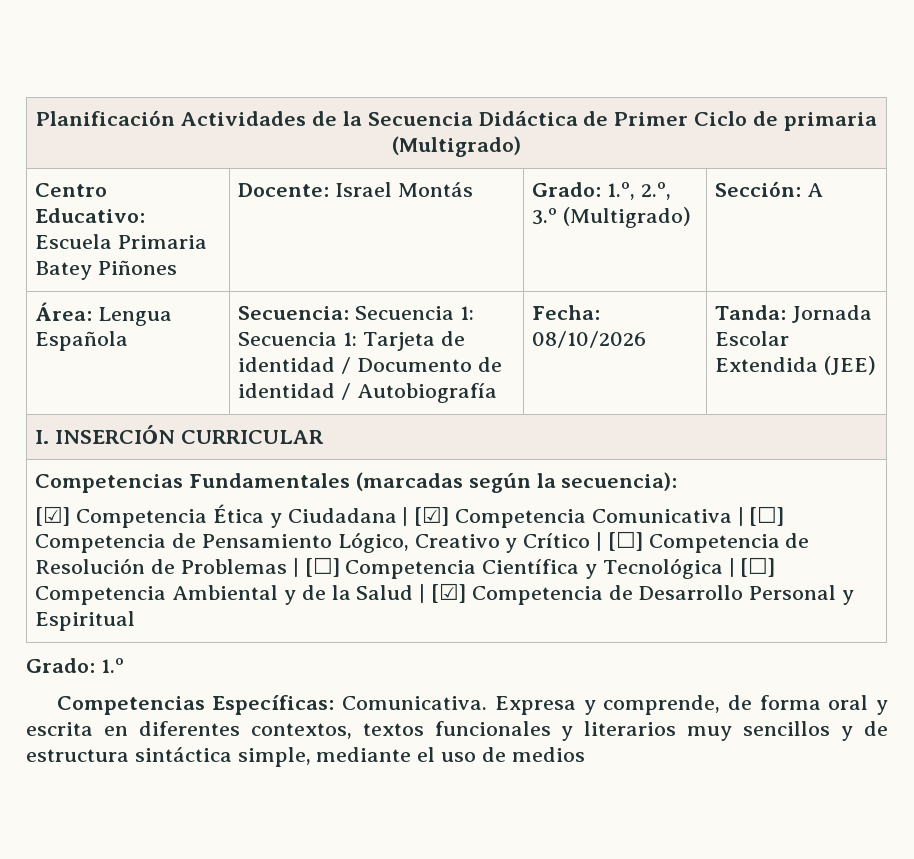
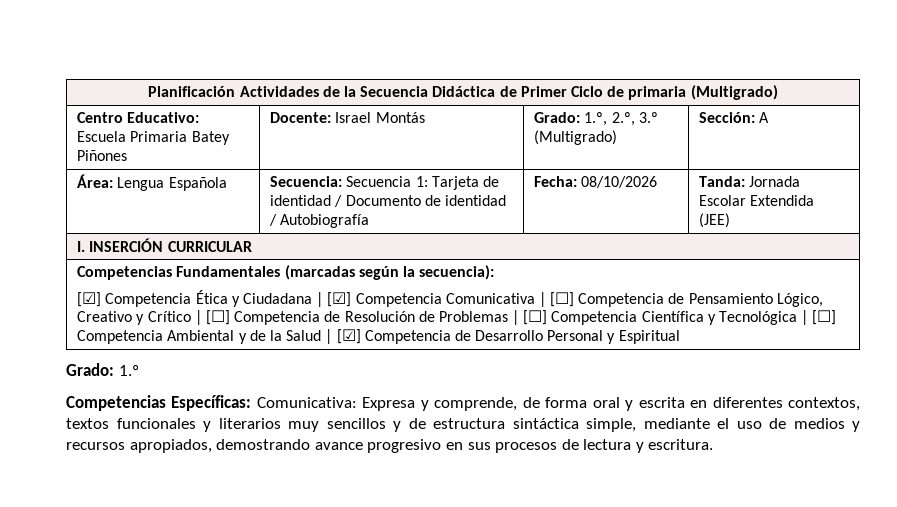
- Área: Lengua Española | Secuencia: Secuencia 1: Secuencia 1: Tarjeta de identidad / Documento de identidad / Autobiografía | Fecha: 08/10/2026 | Tanda: Jornada Escolar Extendida (JEE)
+ Área: Lengua Española | Secuencia: Secuencia 1: Tarjeta de identidad / Documento de identidad / Autobiografía | Fecha: 08/10/2026 | Tanda: Jornada Escolar Extendida (JEE)
- Competencias Específicas: Comunicativa. Expresa y comprende, de forma oral y escrita en diferentes contextos, textos funcionales y literarios muy sencillos y de estructura sintáctica simple, mediante el uso de medios
+ Competencias Específicas: Comunicativa: Expresa y comprende, de forma oral y escrita en diferentes contextos, textos funcionales y literarios muy sencillos y de estructura sintáctica simple, mediante el uso de medios y recursos apropiados, demostrando avance progresivo en sus procesos de lectura y escritura.

